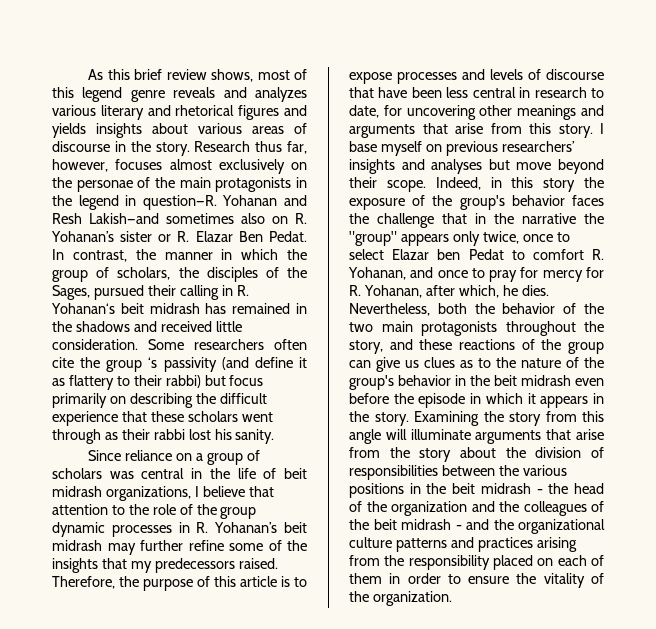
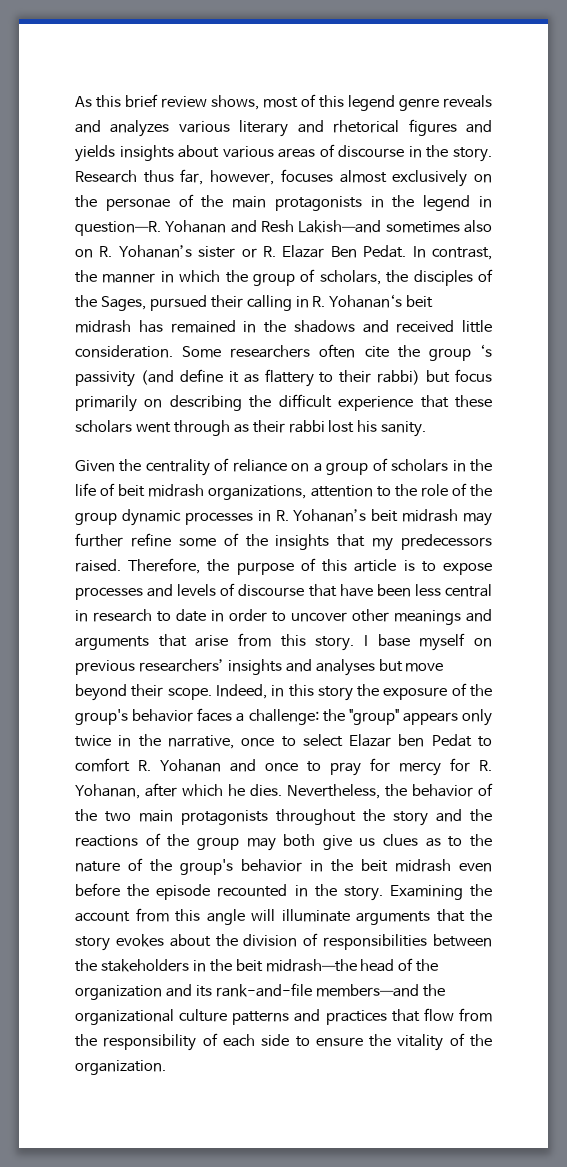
- Since reliance on a group of scholars was central in the life of beit midrash organizations, I believe that attention to the role of the group dynamic processes in R. Yohanan’s beit midrash may further refine some of the insights that my predecessors raised.
+ Given the centrality of reliance on a group of scholars in the life of beit midrash organizations, attention to the role of the group dynamic processes in R. Yohanan’s beit midrash may further refine some of the insights that my predecessors raised.
- Therefore, the purpose of this article is to expose processes and levels of discourse that have been less central in research to date, for uncovering other meanings and arguments that arise from this story.
+ Therefore, the purpose of this article is to expose processes and levels of discourse that have been less central in research to date in order to uncover other meanings and arguments that arise from this story.
- Indeed, in this story the exposure of the group's behavior faces the challenge that in the narrative the "group" appears only twice, once to select Elazar ben Pedat to comfort R. Yohanan, and once to pray for mercy for R. Yohanan, after which, he dies.
+ Indeed, in this story the exposure of the group's behavior faces a challenge: the "group" appears only twice in the narrative, once to select Elazar ben Pedat to comfort R. Yohanan and once to pray for mercy for R. Yohanan, after which he dies.
- Nevertheless, both the behavior of the two main protagonists throughout the story, and these reactions of the group can give us clues as to the nature of the group's behavior in the beit midrash even before the episode in which it appears in the story.
+ Nevertheless, the behavior of the two main protagonists throughout the story and the reactions of the group may both give us clues as to the nature of the group's behavior in the beit midrash even before the episode recounted in the story.
- Examining the story from this angle will illuminate arguments that arise from the story about the division of responsibilities between the various positions in the beit midrash - the head of the organization and the colleagues of the beit midrash - and the organizational culture patterns and practices arising from the responsibility placed on each of them in order to ensure the vitality of the organization.
+ Examining the account from this angle will illuminate arguments that the story evokes about the division of responsibilities between the stakeholders in the beit midrash—the head of the organization and its rank-and-file members—and the organizational culture patterns and practices that flow from the responsibility of each side to ensure the vitality of the organization.

